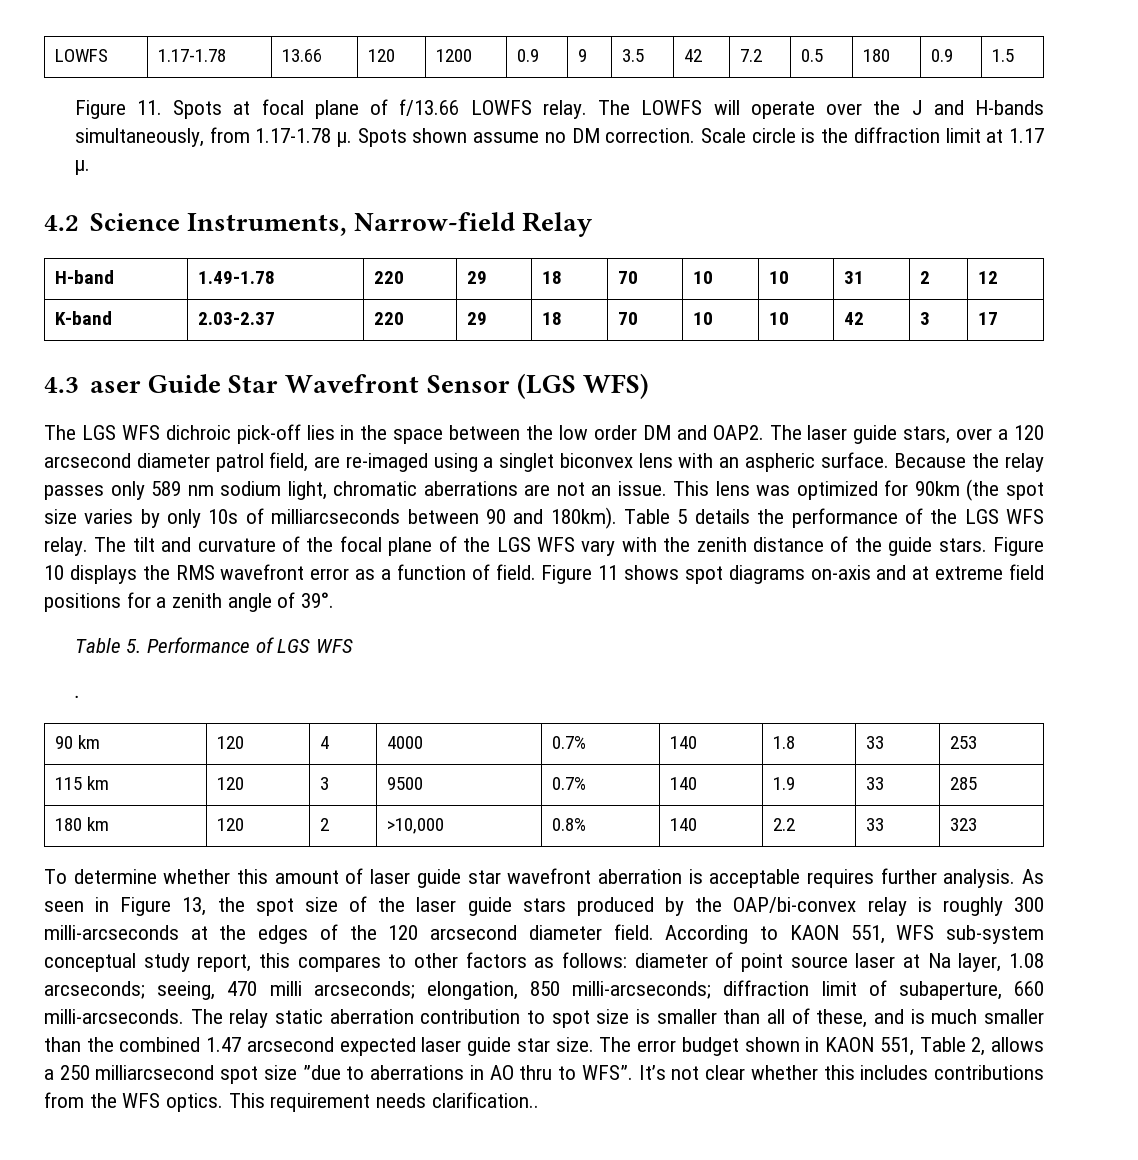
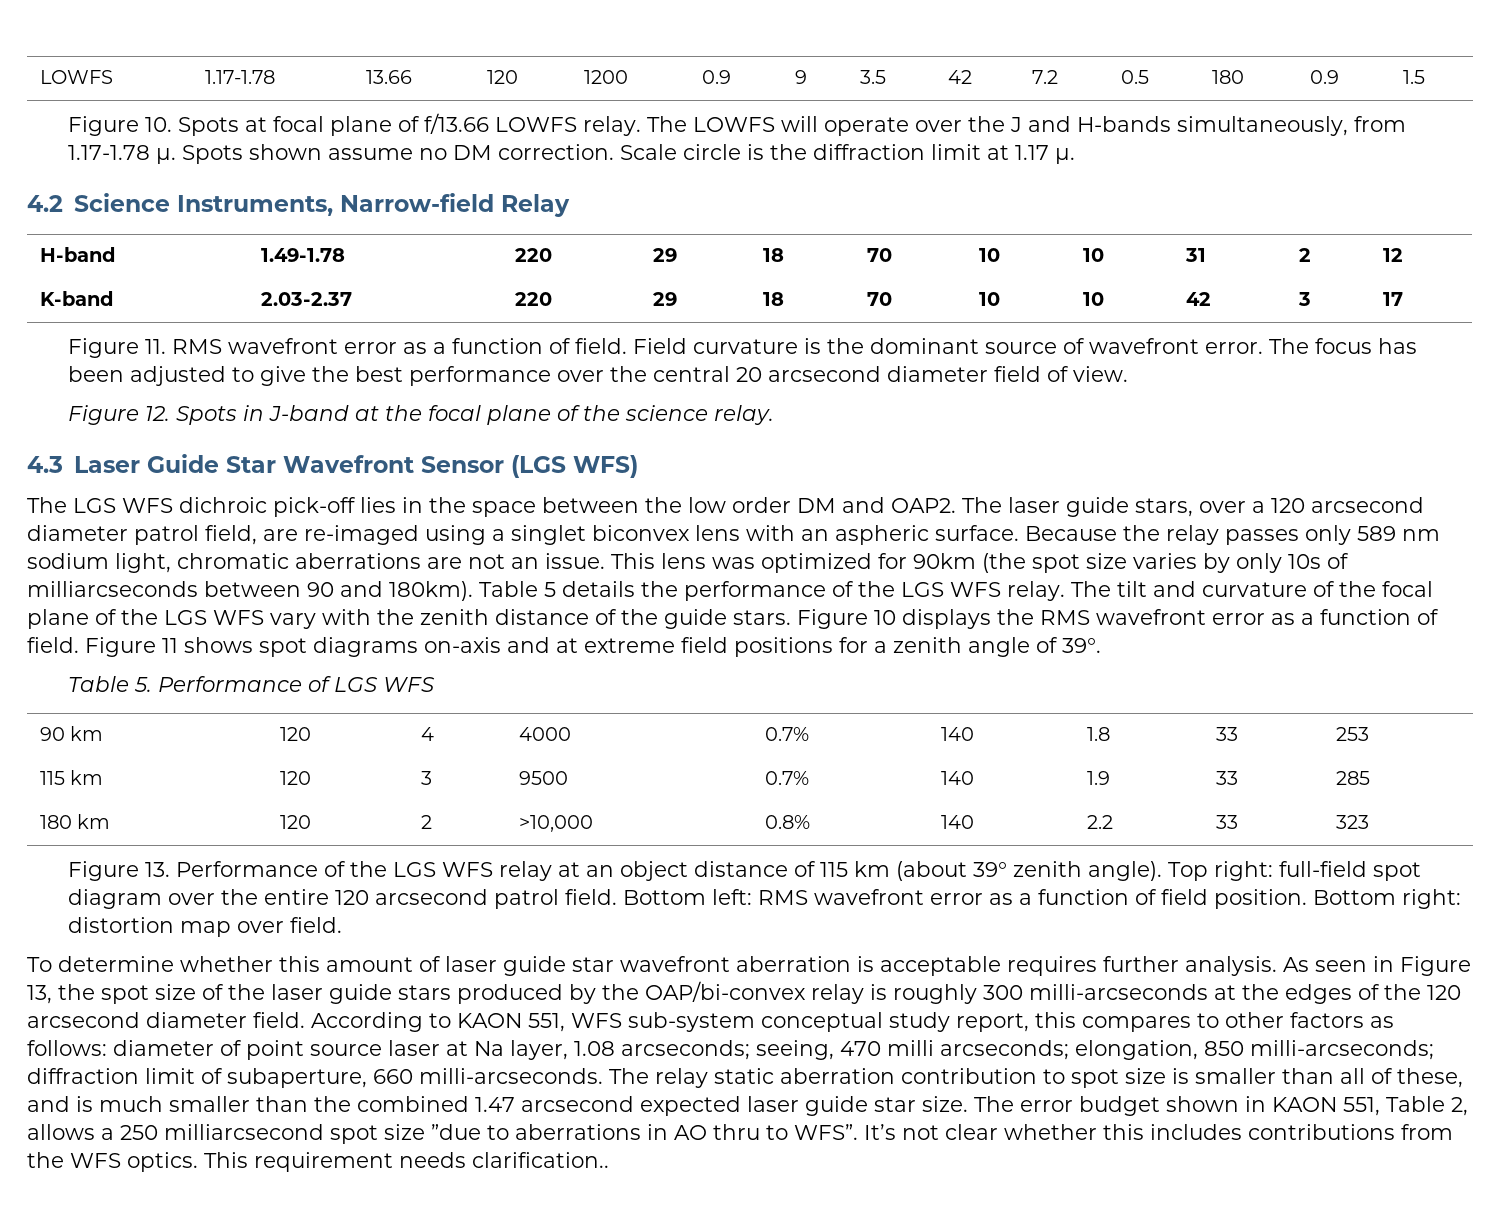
- Figure 11. Spots at focal plane of f/13.66 LOWFS relay.
+ Figure 10. Spots at focal plane of f/13.66 LOWFS relay.
+ Figure 11. RMS wavefront error as a function of field. Field curvature is the dominant source of wavefront error. The focus has been adjusted to give the best performance over the central 20 arcsecond diameter field of view.
+ Figure 12. Spots in J-band at the focal plane of the science relay.
- 4.3 aser Guide Star Wavefront Sensor (LGS WFS)
+ 4.3 Laser Guide Star Wavefront Sensor (LGS WFS)
- .
+ Figure 13. Performance of the LGS WFS relay at an object distance of 115 km (about 39° zenith angle). Top right: full-field spot diagram over the entire 120 arcsecond patrol field. Bottom left: RMS wavefront error as a function of field position. Bottom right: distortion map over field.

